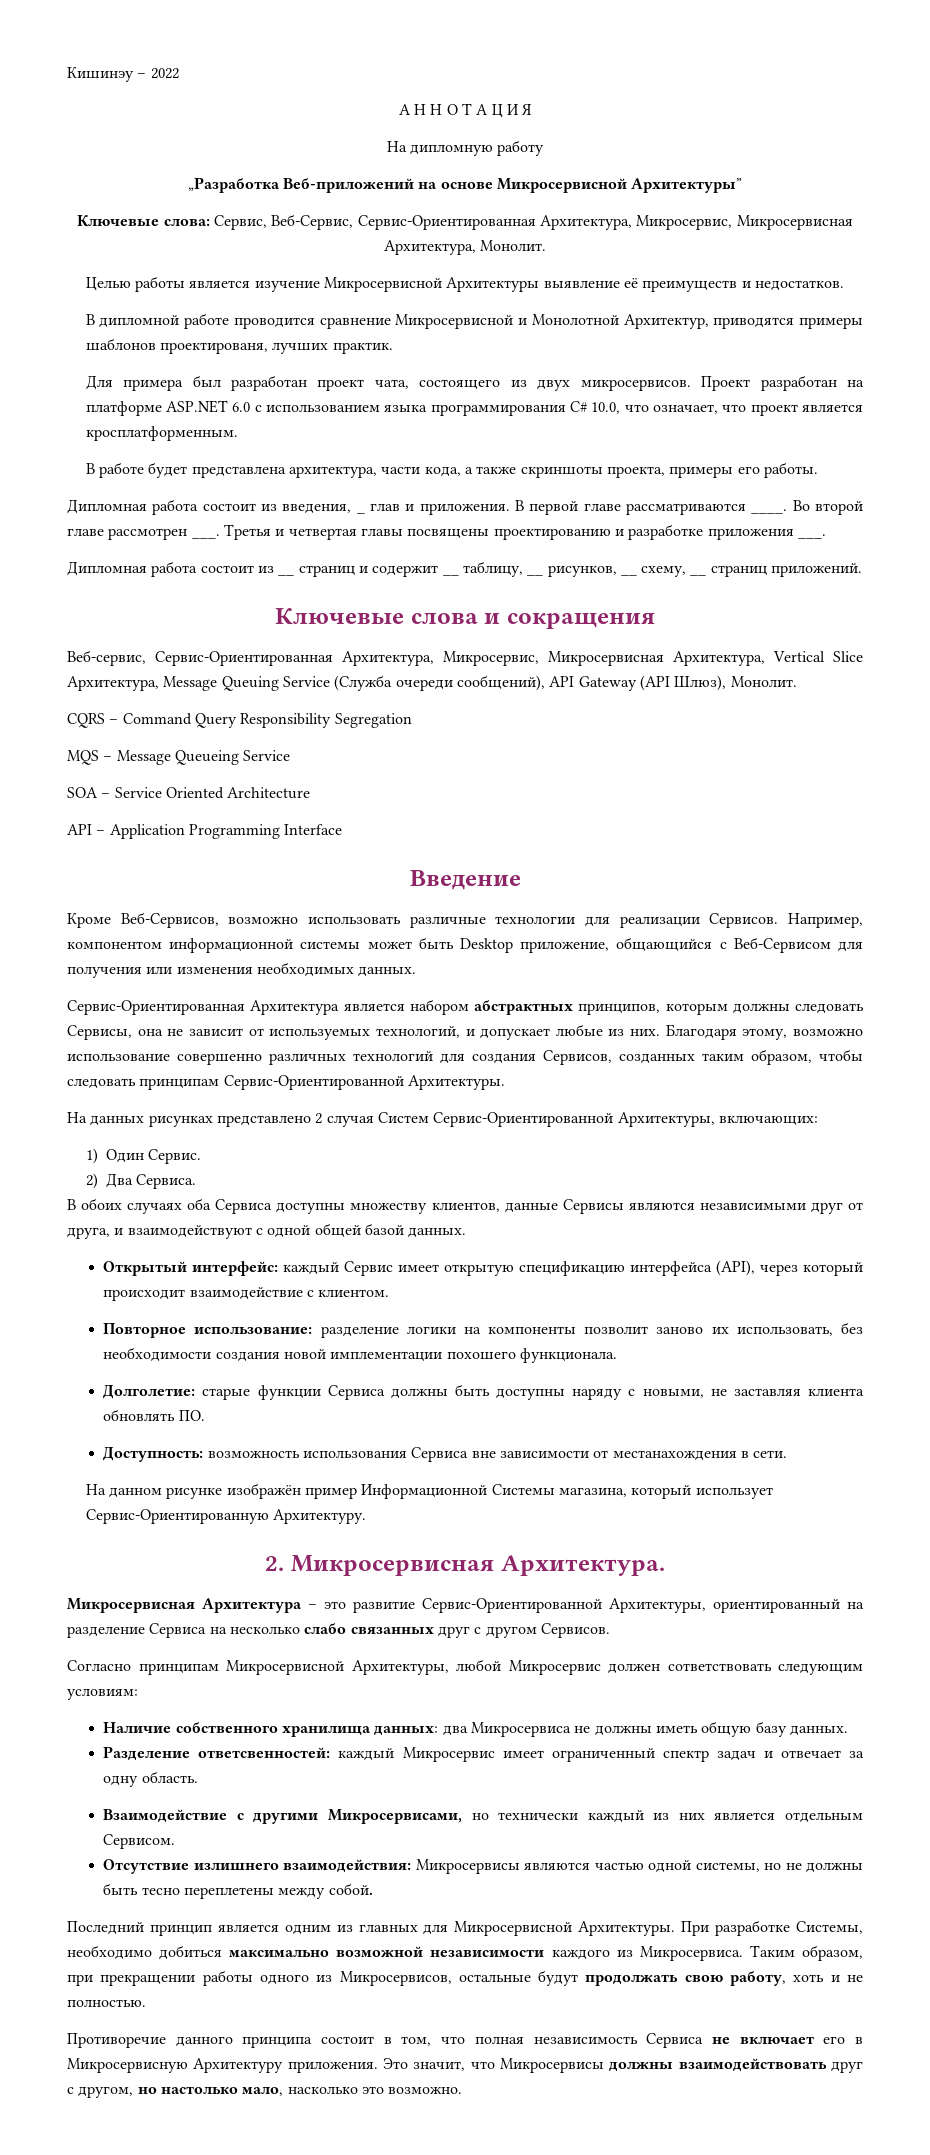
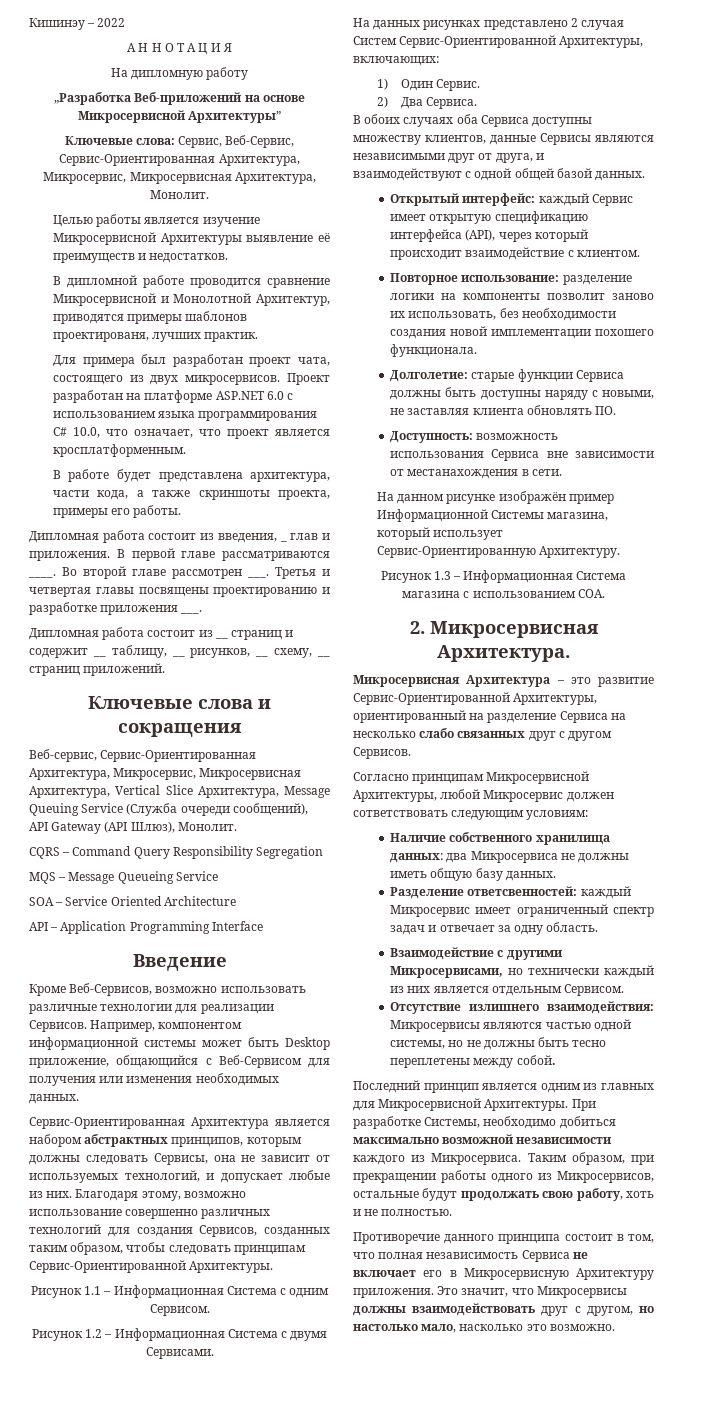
+ Рисунок 1.1 – Информационная Система с одним Сервисом.
+ Рисунок 1.2 – Информационная Система с двумя Сервисами.
+ Рисунок 1.3 – Информационная Система магазина с использованием СОА.

